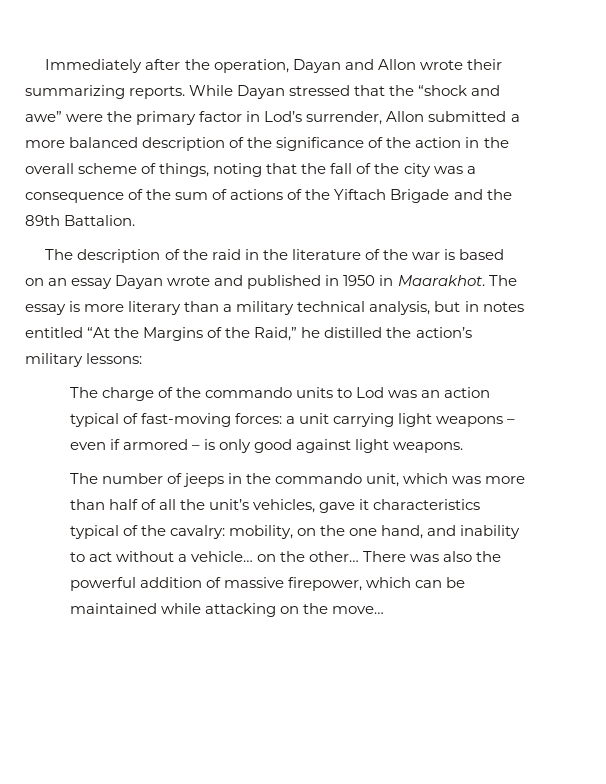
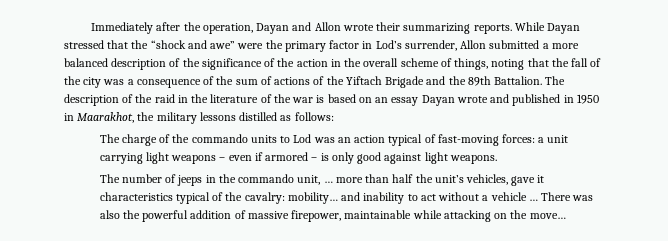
- While Dayan stressed that the “shock and awe” were the primary factor in Lod’s surrender, Allon submitted a more balanced description of the significance of the action in the overall scheme of things, noting that the fall of the city was a consequence of the sum of actions of the Yiftach Brigade and the 89th Battalion.
- The description of the raid in the literature of the war is based on an essay Dayan wrote and published in 1950 in Maarakhot. The essay is more literary than a military technical analysis, but in notes entitled “At the Margins of the Raid,” he distilled the action’s military lessons:
+ While Dayan stressed that the “shock and awe” were the primary factor in Lod’s surrender, Allon submitted a more balanced description of the significance of the action in the overall scheme of things, noting that the fall of the city was a consequence of the sum of actions of the Yiftach Brigade and the 89th Battalion. The description of the raid in the literature of the war is based on an essay Dayan wrote and published in 1950 in Maarakhot, the military lessons distilled as follows:
- The number of jeeps in the commando unit, which was more than half of all the unit’s vehicles, gave it characteristics typical of the cavalry: mobility, on the one hand, and inability to act without a vehicle… on the other…
+ The number of jeeps in the commando unit, … more than half the unit’s vehicles, gave it characteristics typical of the cavalry: mobility… and inability to act without a vehicle …
- There was also the powerful addition of massive firepower, which can be maintained while attacking on the move…
+ There was also the powerful addition of massive firepower, maintainable while attacking on the move…

